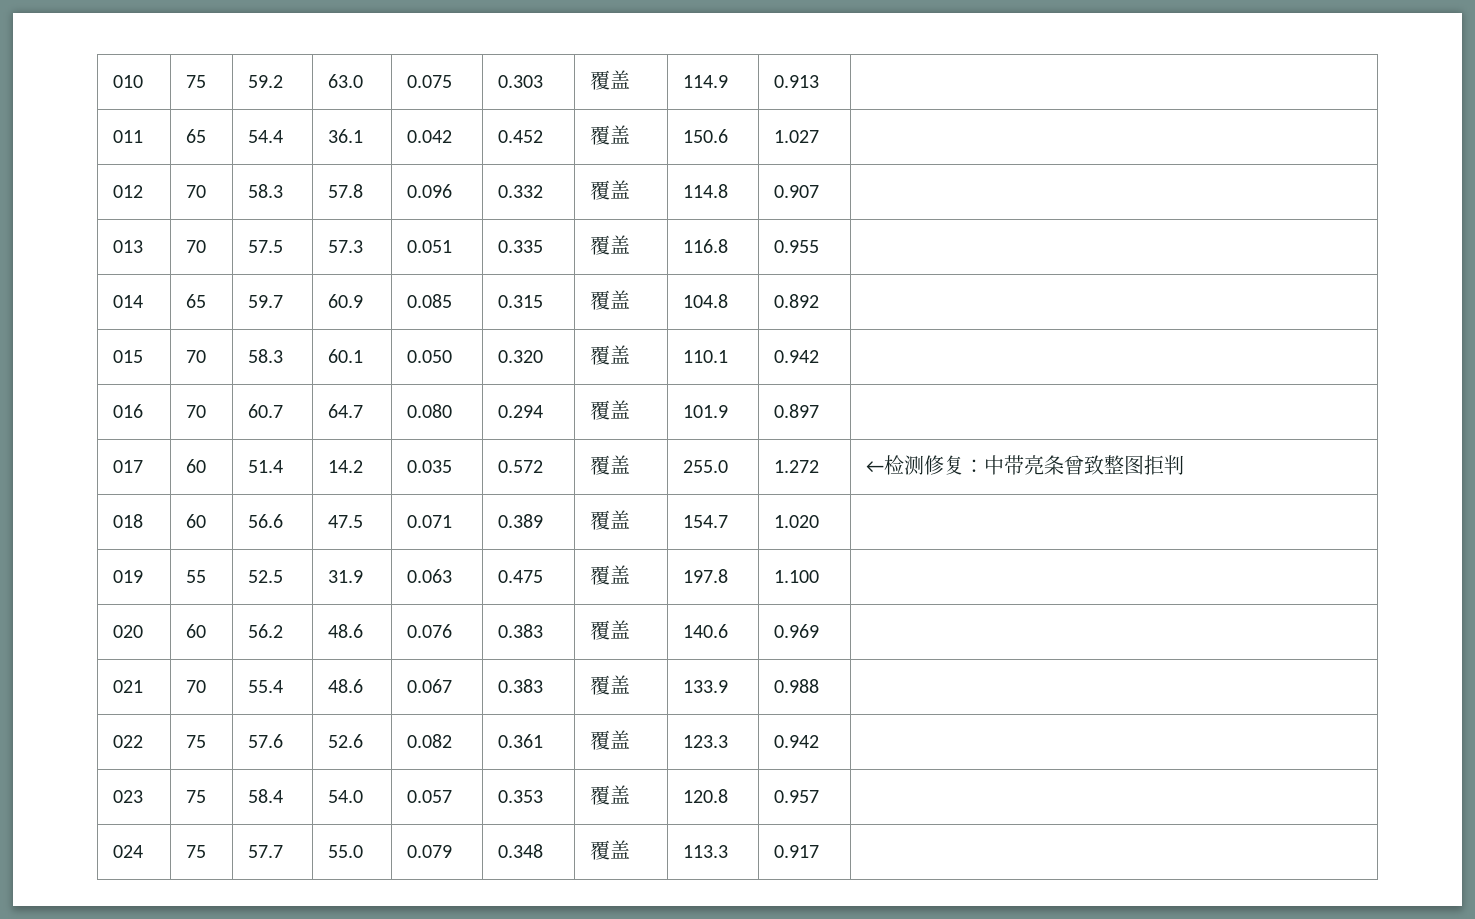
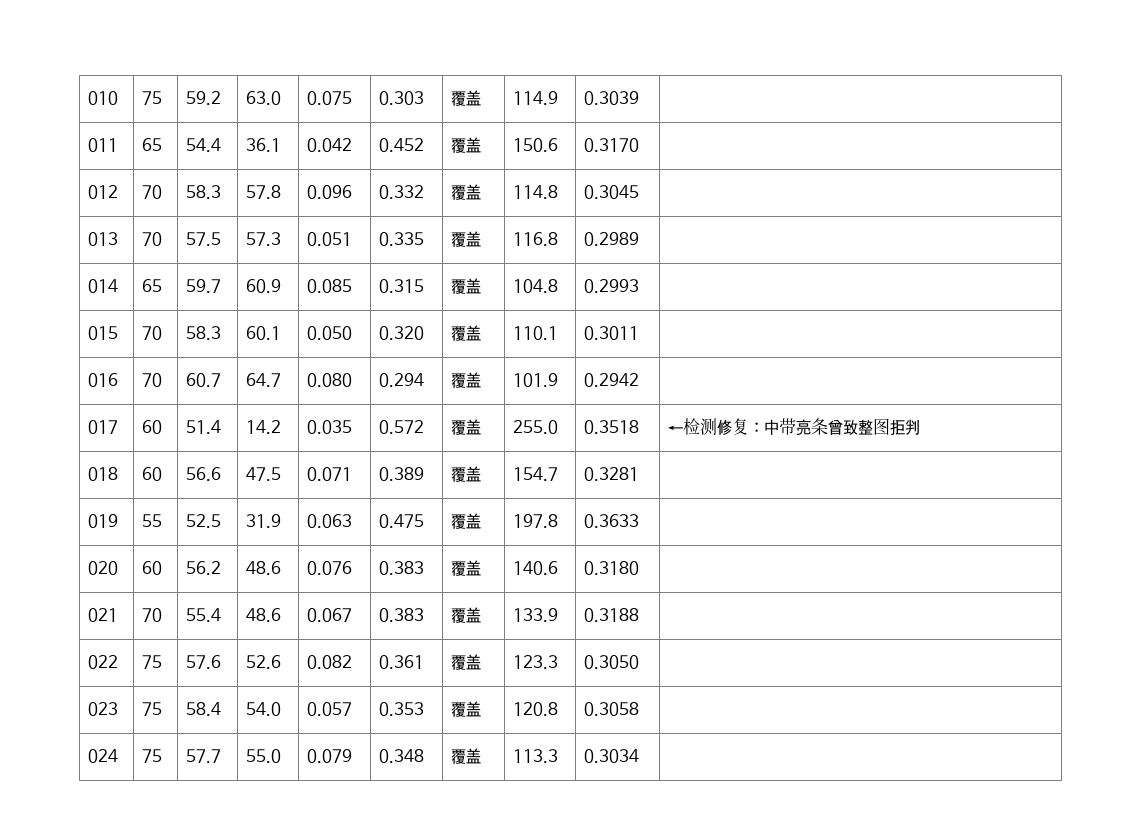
- 010 | 75 | 59.2 | 63.0 | 0.075 | 0.303 | 覆盖 | 114.9 | 0.913 |
+ 010 | 75 | 59.2 | 63.0 | 0.075 | 0.303 | 覆盖 | 114.9 | 0.3039 |
- 011 | 65 | 54.4 | 36.1 | 0.042 | 0.452 | 覆盖 | 150.6 | 1.027 |
+ 011 | 65 | 54.4 | 36.1 | 0.042 | 0.452 | 覆盖 | 150.6 | 0.3170 |
- 012 | 70 | 58.3 | 57.8 | 0.096 | 0.332 | 覆盖 | 114.8 | 0.907 |
+ 012 | 70 | 58.3 | 57.8 | 0.096 | 0.332 | 覆盖 | 114.8 | 0.3045 |
- 013 | 70 | 57.5 | 57.3 | 0.051 | 0.335 | 覆盖 | 116.8 | 0.955 |
+ 013 | 70 | 57.5 | 57.3 | 0.051 | 0.335 | 覆盖 | 116.8 | 0.2989 |
- 014 | 65 | 59.7 | 60.9 | 0.085 | 0.315 | 覆盖 | 104.8 | 0.892 |
+ 014 | 65 | 59.7 | 60.9 | 0.085 | 0.315 | 覆盖 | 104.8 | 0.2993 |
- 015 | 70 | 58.3 | 60.1 | 0.050 | 0.320 | 覆盖 | 110.1 | 0.942 |
+ 015 | 70 | 58.3 | 60.1 | 0.050 | 0.320 | 覆盖 | 110.1 | 0.3011 |
- 016 | 70 | 60.7 | 64.7 | 0.080 | 0.294 | 覆盖 | 101.9 | 0.897 |
+ 016 | 70 | 60.7 | 64.7 | 0.080 | 0.294 | 覆盖 | 101.9 | 0.2942 |
- 017 | 60 | 51.4 | 14.2 | 0.035 | 0.572 | 覆盖 | 255.0 | 1.272 | ←检测修复：中带亮条曾致整图拒判
+ 017 | 60 | 51.4 | 14.2 | 0.035 | 0.572 | 覆盖 | 255.0 | 0.3518 | ←检测修复：中带亮条曾致整图拒判
- 018 | 60 | 56.6 | 47.5 | 0.071 | 0.389 | 覆盖 | 154.7 | 1.020 |
+ 018 | 60 | 56.6 | 47.5 | 0.071 | 0.389 | 覆盖 | 154.7 | 0.3281 |
- 019 | 55 | 52.5 | 31.9 | 0.063 | 0.475 | 覆盖 | 197.8 | 1.100 |
+ 019 | 55 | 52.5 | 31.9 | 0.063 | 0.475 | 覆盖 | 197.8 | 0.3633 |
- 020 | 60 | 56.2 | 48.6 | 0.076 | 0.383 | 覆盖 | 140.6 | 0.969 |
+ 020 | 60 | 56.2 | 48.6 | 0.076 | 0.383 | 覆盖 | 140.6 | 0.3180 |
- 021 | 70 | 55.4 | 48.6 | 0.067 | 0.383 | 覆盖 | 133.9 | 0.988 |
+ 021 | 70 | 55.4 | 48.6 | 0.067 | 0.383 | 覆盖 | 133.9 | 0.3188 |
- 022 | 75 | 57.6 | 52.6 | 0.082 | 0.361 | 覆盖 | 123.3 | 0.942 |
+ 022 | 75 | 57.6 | 52.6 | 0.082 | 0.361 | 覆盖 | 123.3 | 0.3050 |
- 023 | 75 | 58.4 | 54.0 | 0.057 | 0.353 | 覆盖 | 120.8 | 0.957 |
+ 023 | 75 | 58.4 | 54.0 | 0.057 | 0.353 | 覆盖 | 120.8 | 0.3058 |
- 024 | 75 | 57.7 | 55.0 | 0.079 | 0.348 | 覆盖 | 113.3 | 0.917 |
+ 024 | 75 | 57.7 | 55.0 | 0.079 | 0.348 | 覆盖 | 113.3 | 0.3034 |

